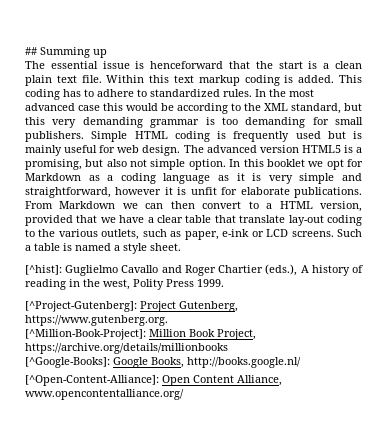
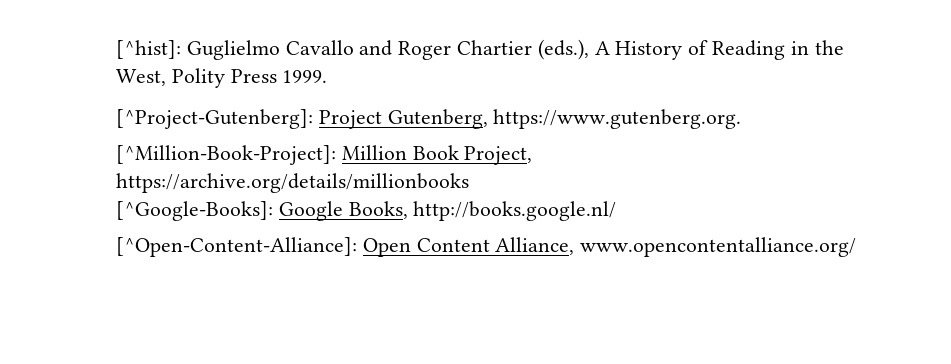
- ## Summing up
- The essential issue is henceforward that the start is a clean plain text file. Within this text markup coding is added. This coding has to adhere to standardized rules. In the most advanced case this would be according to the XML standard, but this very demanding grammar is too demanding for small publishers. Simple HTML coding is frequently used but is mainly useful for web design. The advanced version HTML5 is a promising, but also not simple option. In this booklet we opt for Markdown as a coding language as it is very simple and straightforward, however it is unfit for elaborate publications. From Markdown we can then convert to a HTML version, provided that we have a clear table that translate lay-out coding to the various outlets, such as paper, e-ink or LCD screens. Such a table is named a style sheet.
- [^hist]: Guglielmo Cavallo and Roger Chartier (eds.), A history of reading in the west, Polity Press 1999.
+ [^hist]: Guglielmo Cavallo and Roger Chartier (eds.), A History of Reading in the West, Polity Press 1999.

